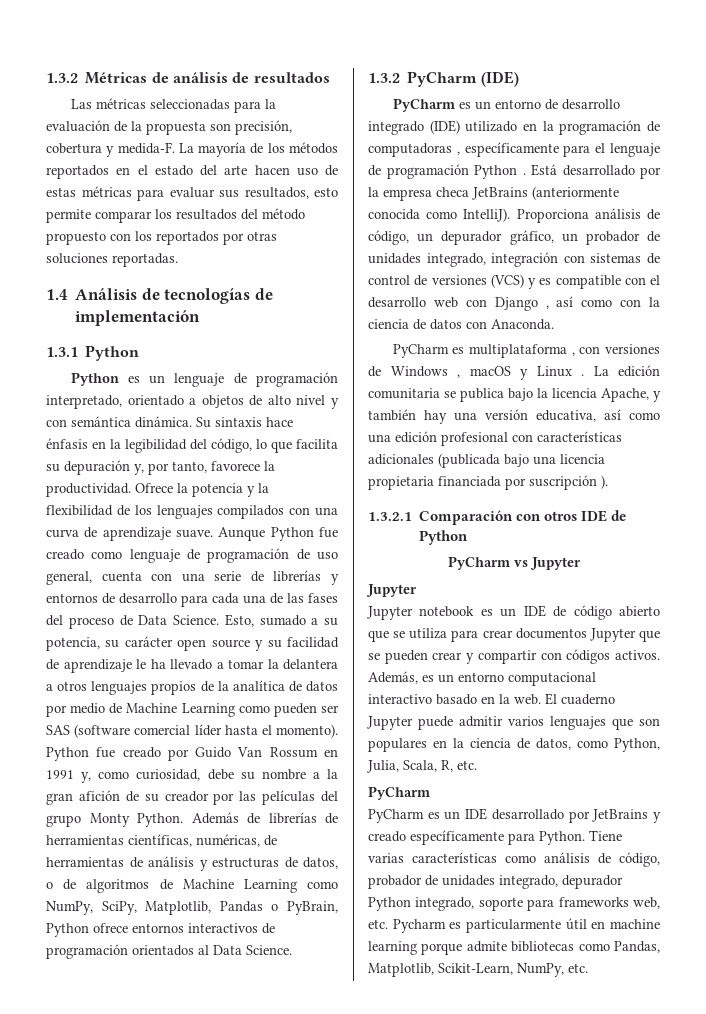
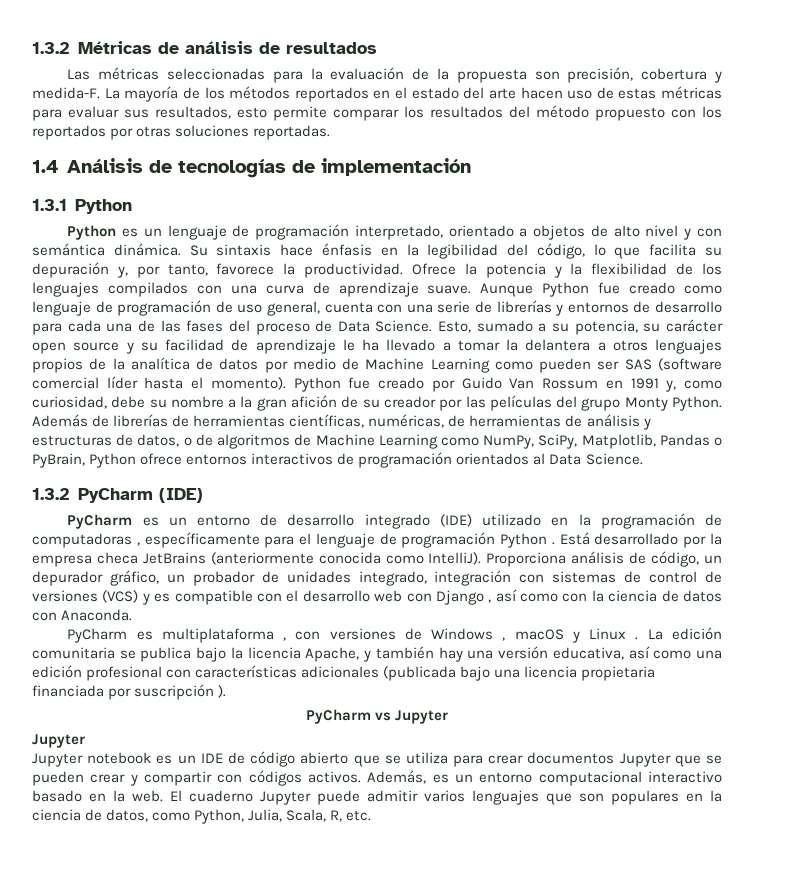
- 1.3.2.1 Comparación con otros IDE de Python
  El cuaderno Jupyter puede admitir varios lenguajes que son populares en la ciencia de datos, como Python, Julia, Scala, R, etc.
- PyCharm
- PyCharm es un IDE desarrollado por JetBrains y creado específicamente para Python. Tiene varias características como análisis de código, probador de unidades integrado, depurador Python integrado, soporte para frameworks web, etc. Pycharm es particularmente útil en machine learning porque admite bibliotecas como Pandas, Matplotlib, Scikit-Learn, NumPy, etc.

